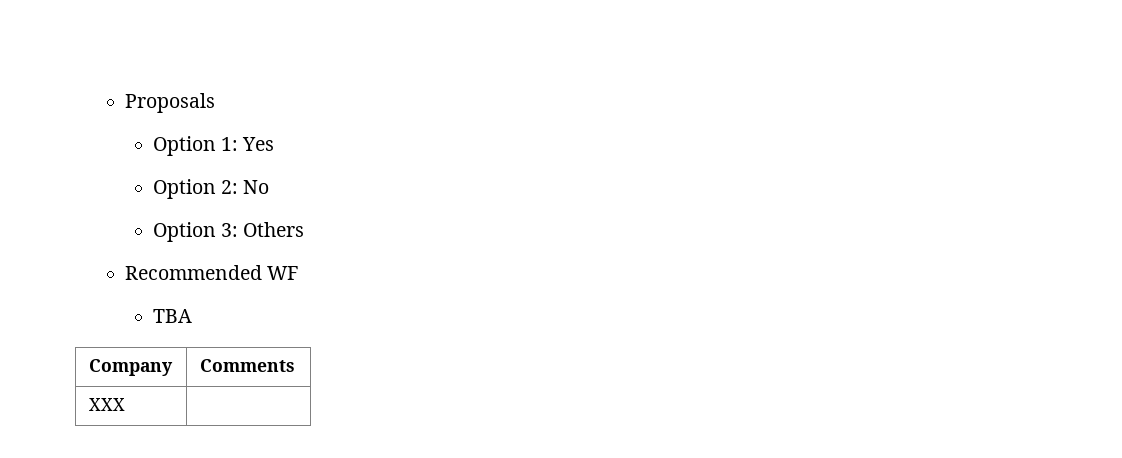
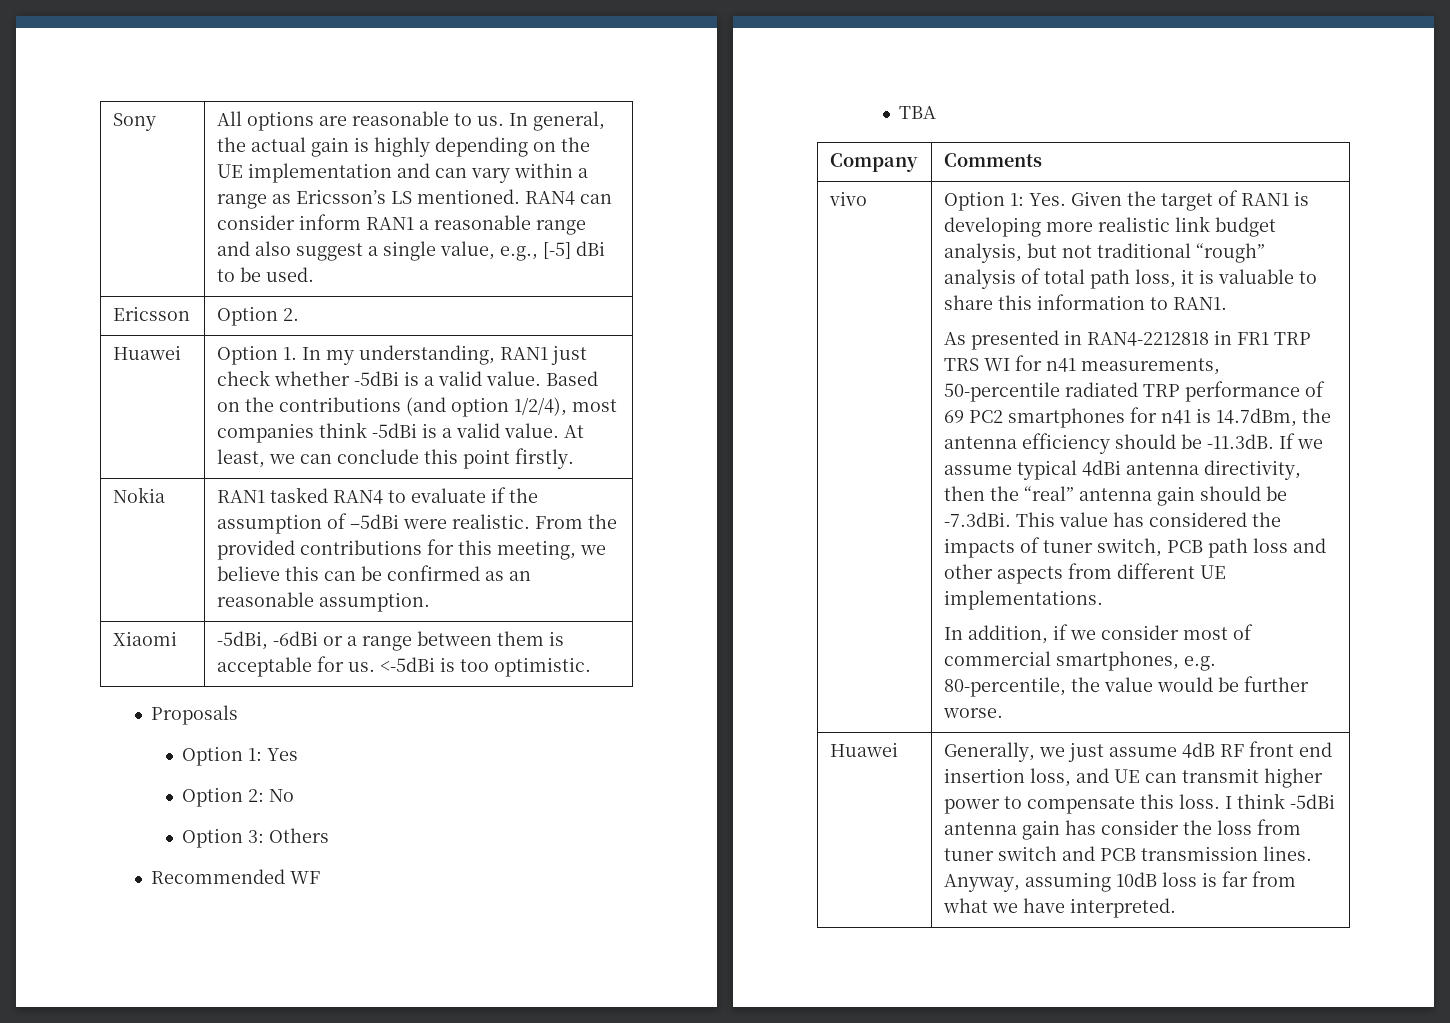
+ Sony | All options are reasonable to us. In general, the actual gain is highly depending on the UE implementation and can vary within a range as Ericsson’s LS mentioned. RAN4 can consider inform RAN1 a reasonable range and also suggest a single value, e.g., [-5] dBi to be used.
+ Ericsson | Option 2.
+ Huawei | Option 1. In my understanding, RAN1 just check whether -5dBi is a valid value. Based on the contributions (and option 1/2/4), most companies think -5dBi is a valid value. At least, we can conclude this point firstly.
+ Nokia | RAN1 tasked RAN4 to evaluate if the assumption of –5dBi were realistic. From the provided contributions for this meeting, we believe this can be confirmed as an reasonable assumption.
+ Xiaomi | -5dBi, -6dBi or a range between them is acceptable for us. <-5dBi is too optimistic.
- XXX
+ vivo | Option 1: Yes. Given the target of RAN1 is developing more realistic link budget analysis, but not traditional “rough” analysis of total path loss, it is valuable to share this information to RAN1.
+ As presented in RAN4-2212818 in FR1 TRP TRS WI for n41 measurements, 50-percentile radiated TRP performance of 69 PC2 smartphones for n41 is 14.7dBm, the antenna efficiency should be -11.3dB. If we assume typical 4dBi antenna directivity, then the “real” antenna gain should be -7.3dBi. This value has considered the impacts of tuner switch, PCB path loss and other aspects from different UE implementations.
+ In addition, if we consider most of commercial smartphones, e.g. 80-percentile, the value would be further worse.
+ Huawei | Generally, we just assume 4dB RF front end insertion loss, and UE can transmit higher power to compensate this loss. I think -5dBi antenna gain has consider the loss from tuner switch and PCB transmission lines. Anyway, assuming 10dB loss is far from what we have interpreted.

